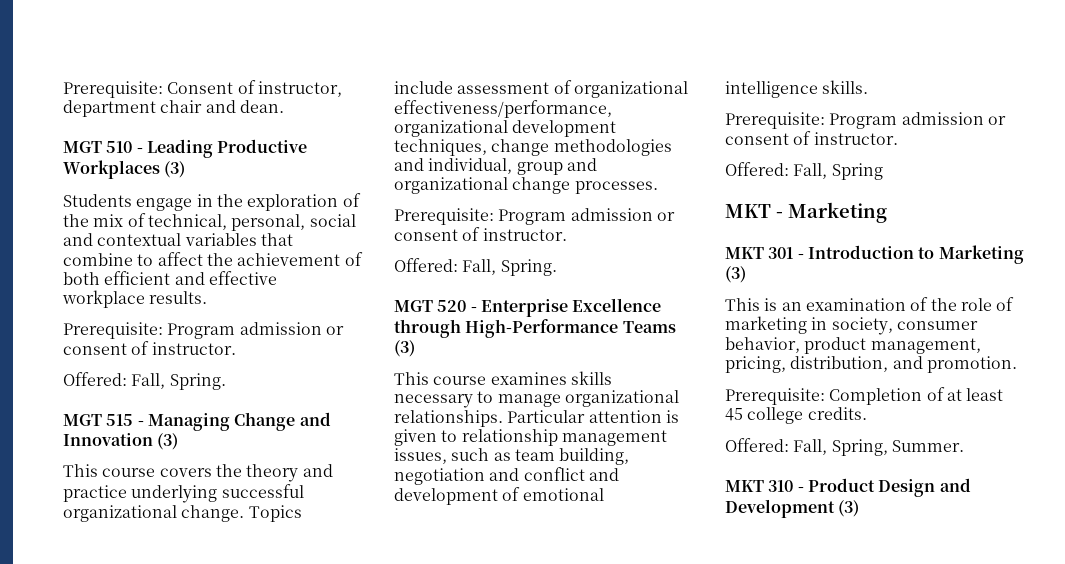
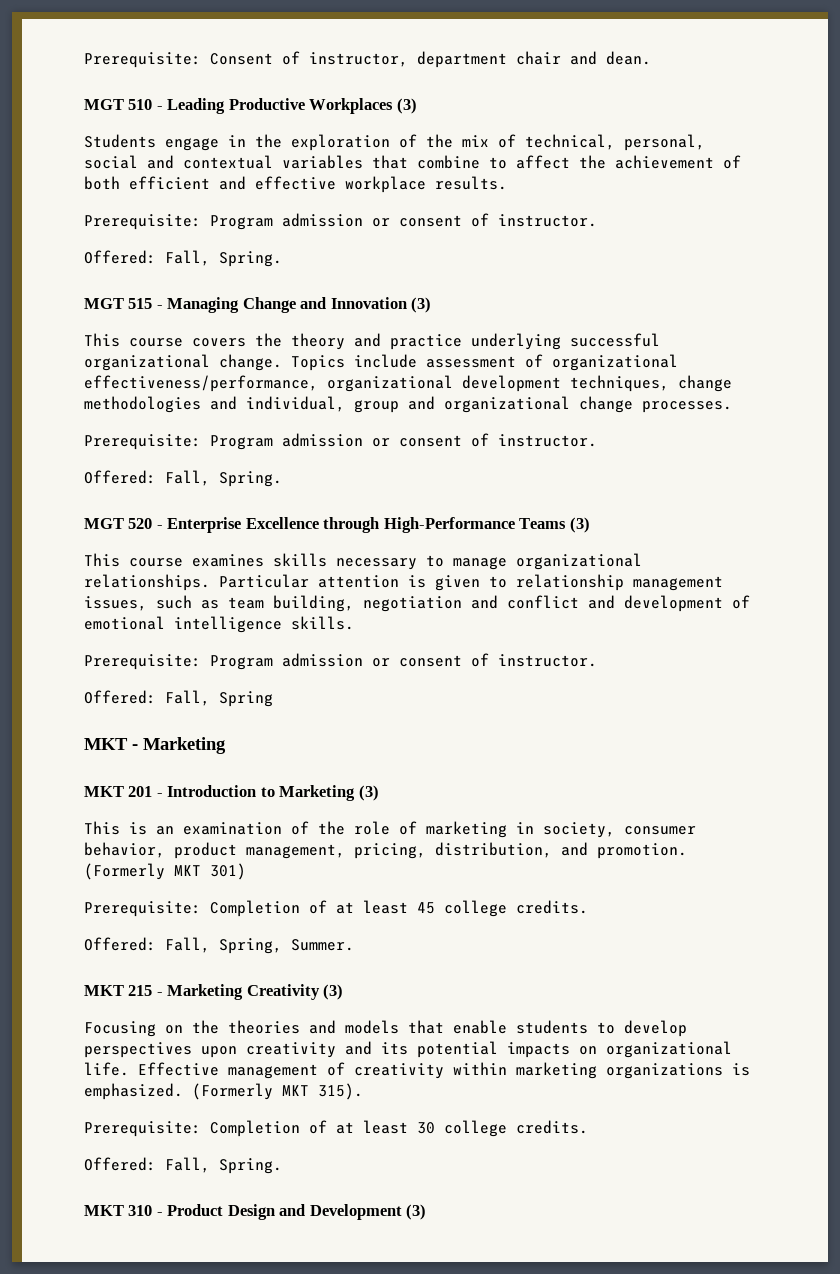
- MKT 301 - Introduction to Marketing (3)
+ MKT 201 - Introduction to Marketing (3)
+ (Formerly MKT 301)
+ MKT 215 - Marketing Creativity (3)
+ Focusing on the theories and models that enable students to develop perspectives upon creativity and its potential impacts on organizational life. Effective management of creativity within marketing organizations is emphasized. (Formerly MKT 315).
+ Prerequisite: Completion of at least 30 college credits.
+ Offered: Fall, Spring.

